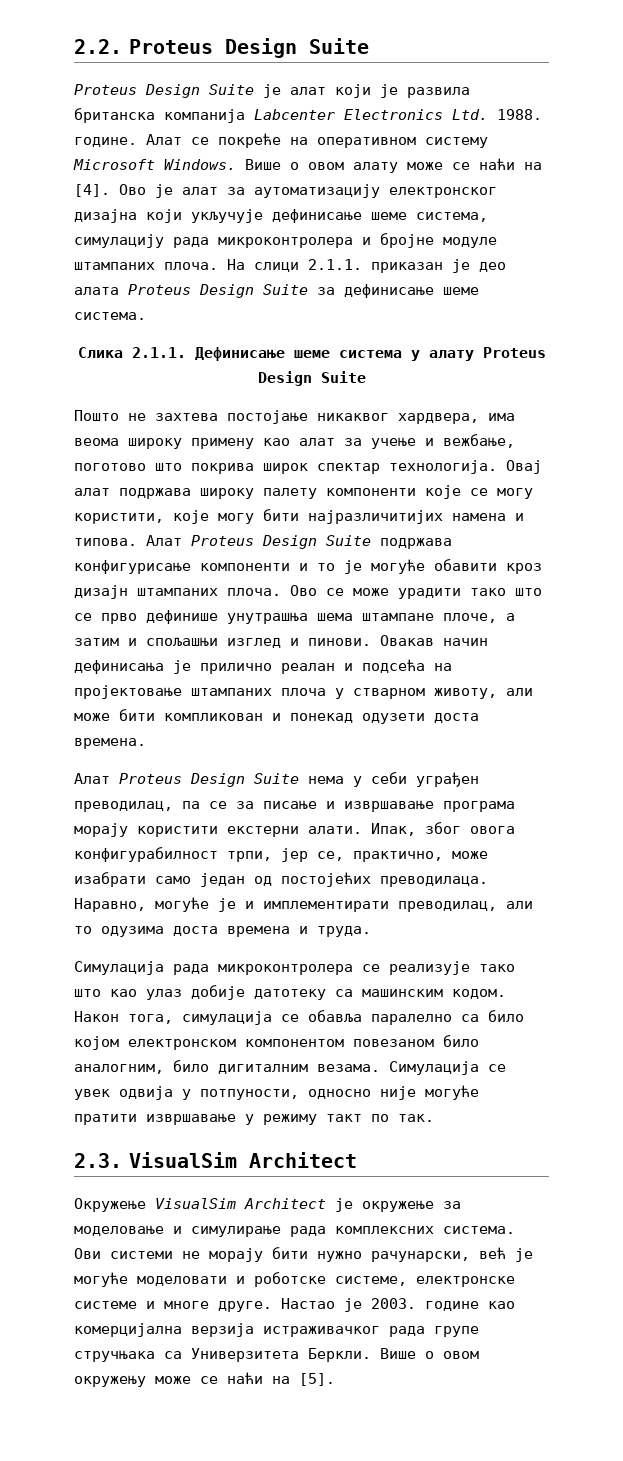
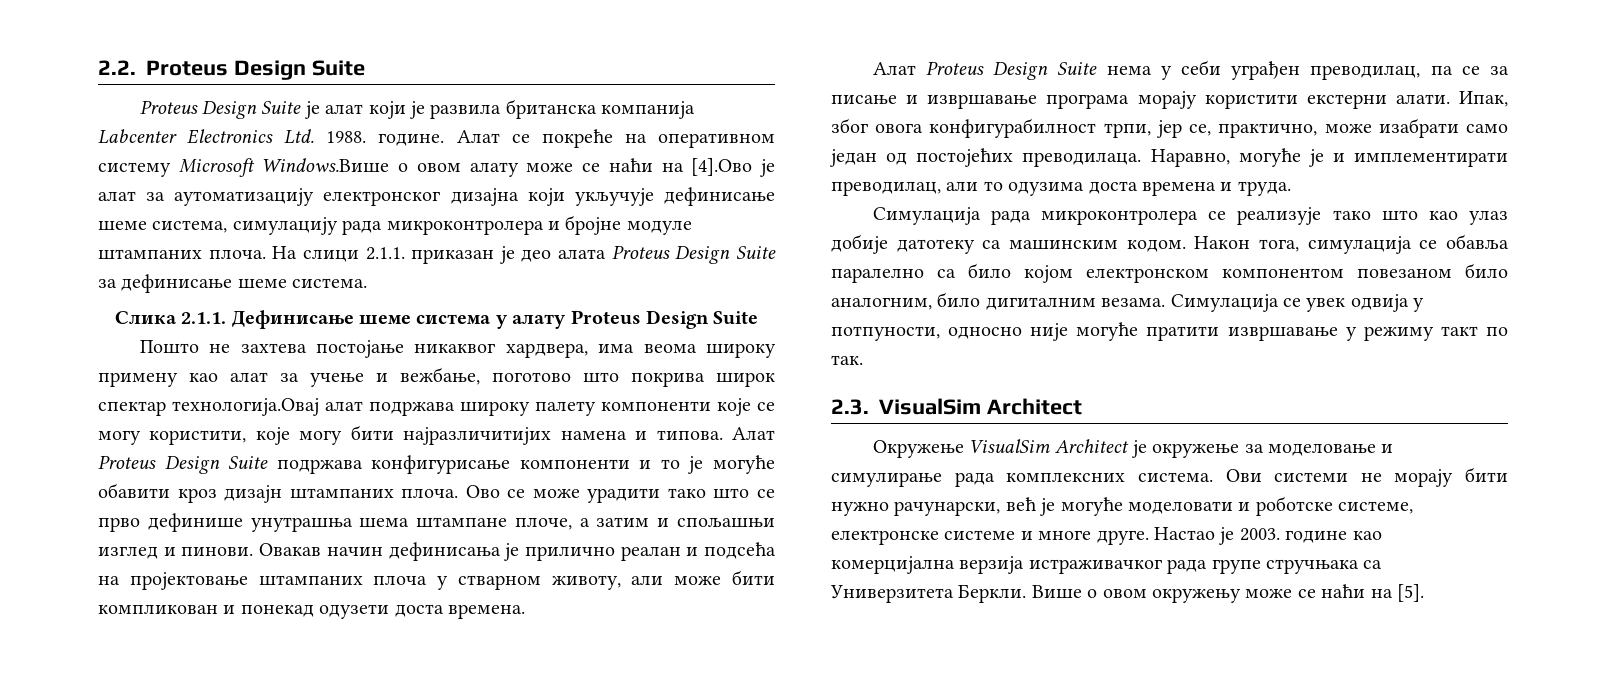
- Алат се покреће на оперативном систему Microsoft Windows. Више о овом алату може се наћи на [4]. Ово је алат за аутоматизацију електронског дизајна који укључује дефинисање шеме система, симулацију рада микроконтролера и бројне модуле штампаних плоча.
+ Алат се покреће на оперативном систему Microsoft Windows.Више о овом алату може се наћи на [4].Ово је алат за аутоматизацију електронског дизајна који укључује дефинисање шеме система, симулацију рада микроконтролера и бројне модуле штампаних плоча.
- Пошто не захтева постојање никаквог хардвера, има веома широку примену као алат за учење и вежбање, поготово што покрива широк спектар технологија. Овај алат подржава широку палету компоненти које се могу користити, које могу бити најразличитијих намена и типова.
+ Пошто не захтева постојање никаквог хардвера, има веома широку примену као алат за учење и вежбање, поготово што покрива широк спектар технологија.Овај алат подржава широку палету компоненти које се могу користити, које могу бити најразличитијих намена и типова.

